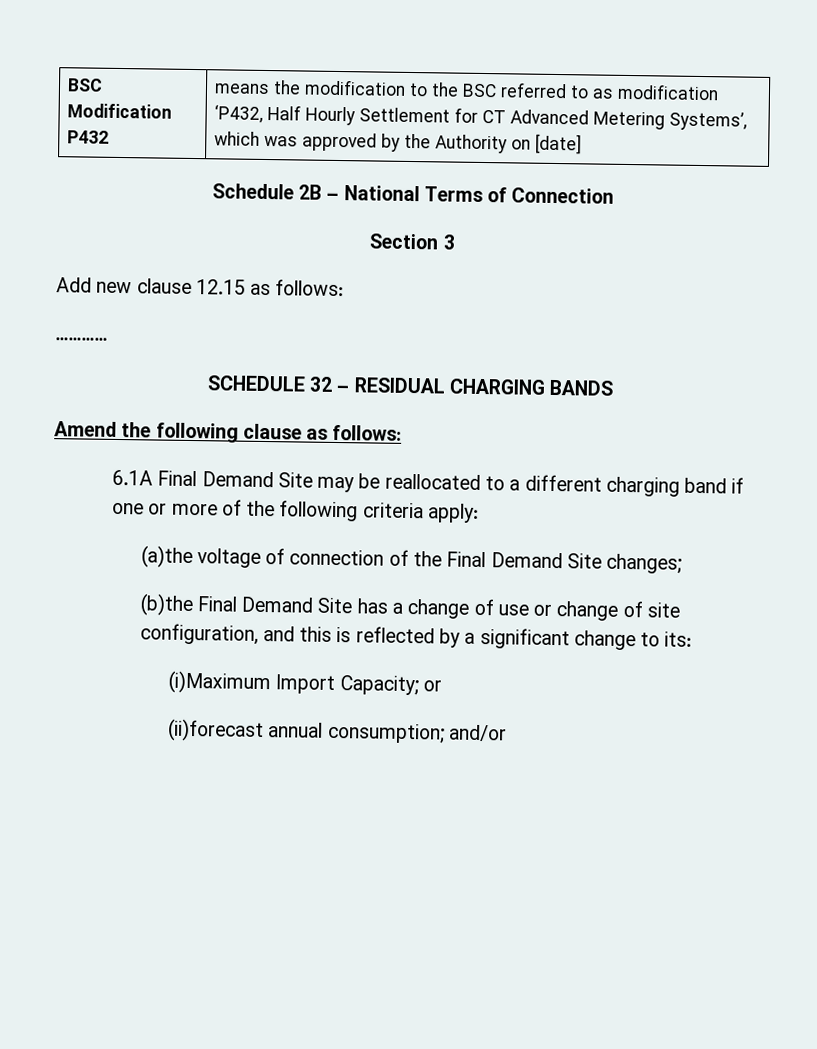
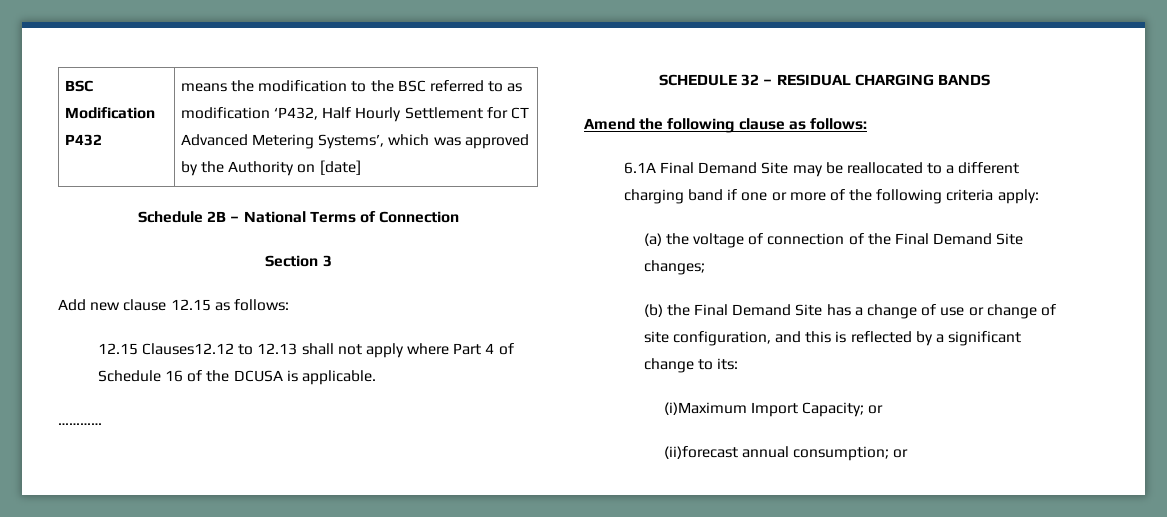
+ 12.15 Clauses12.12 to 12.13 shall not apply where Part 4 of Schedule 16 of the DCUSA is applicable.
- (a)the voltage of connection of the Final Demand Site changes;
+ (a) the voltage of connection of the Final Demand Site changes;
- (b)the Final Demand Site has a change of use or change of site configuration, and this is reflected by a significant change to its:
+ (b) the Final Demand Site has a change of use or change of site configuration, and this is reflected by a significant change to its:
- (ii)forecast annual consumption; and/or
+ (ii)forecast annual consumption; or

